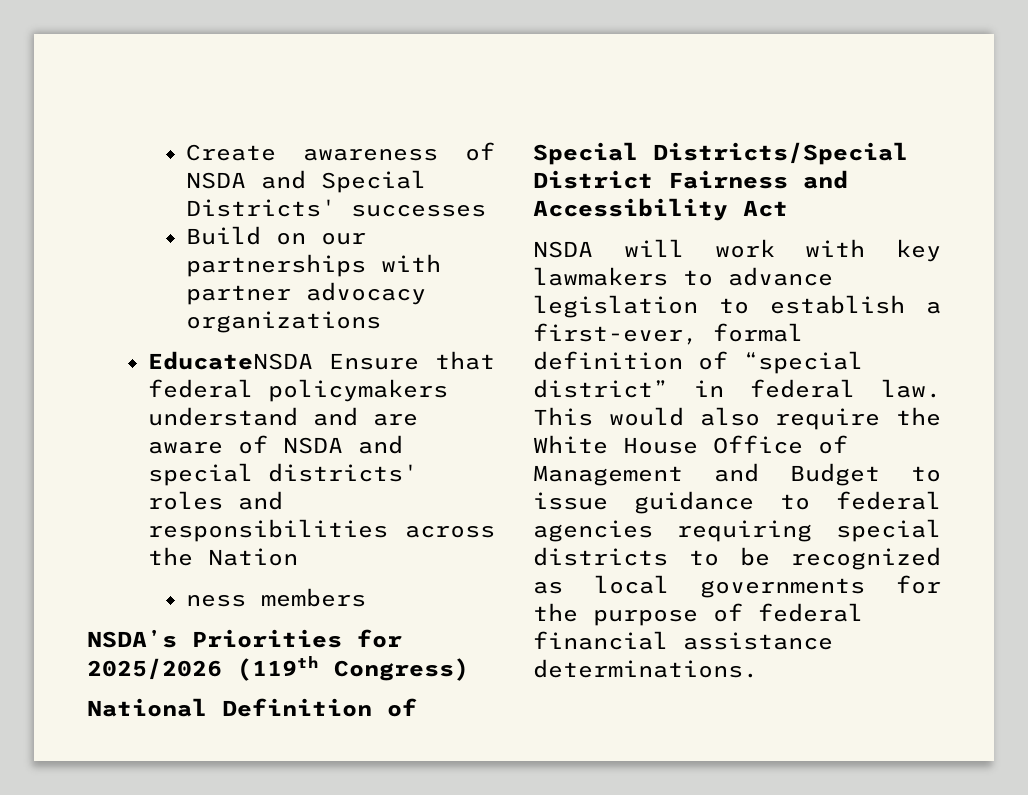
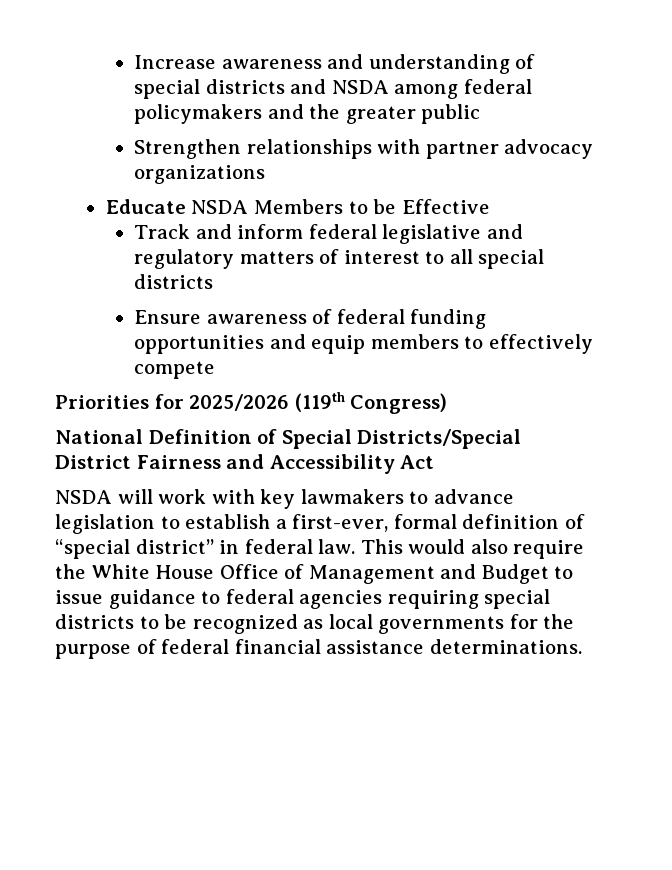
- Create awareness of NSDA and Special Districts' successes
- Build on our partnerships with partner advocacy organizations
- EducateNSDA Ensure that federal policymakers understand and are aware of NSDA and special districts' roles and responsibilities across the Nation
- ness members
- NSDA’s Priorities for 2025/2026 (119th Congress)
+ Increase awareness and understanding of special districts and NSDA among federal policymakers and the greater public
+ Strengthen relationships with partner advocacy organizations
+ Educate NSDA Members to be Effective
+ Track and inform federal legislative and regulatory matters of interest to all special districts
+ Ensure awareness of federal funding opportunities and equip members to effectively compete
+ Priorities for 2025/2026 (119th Congress)

